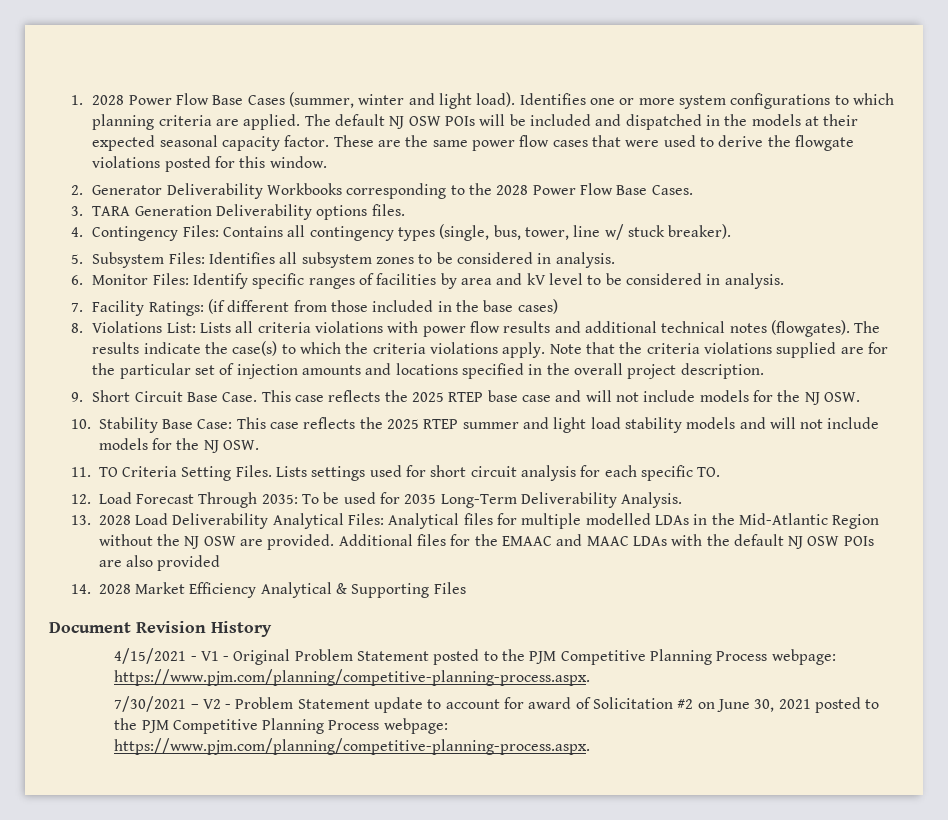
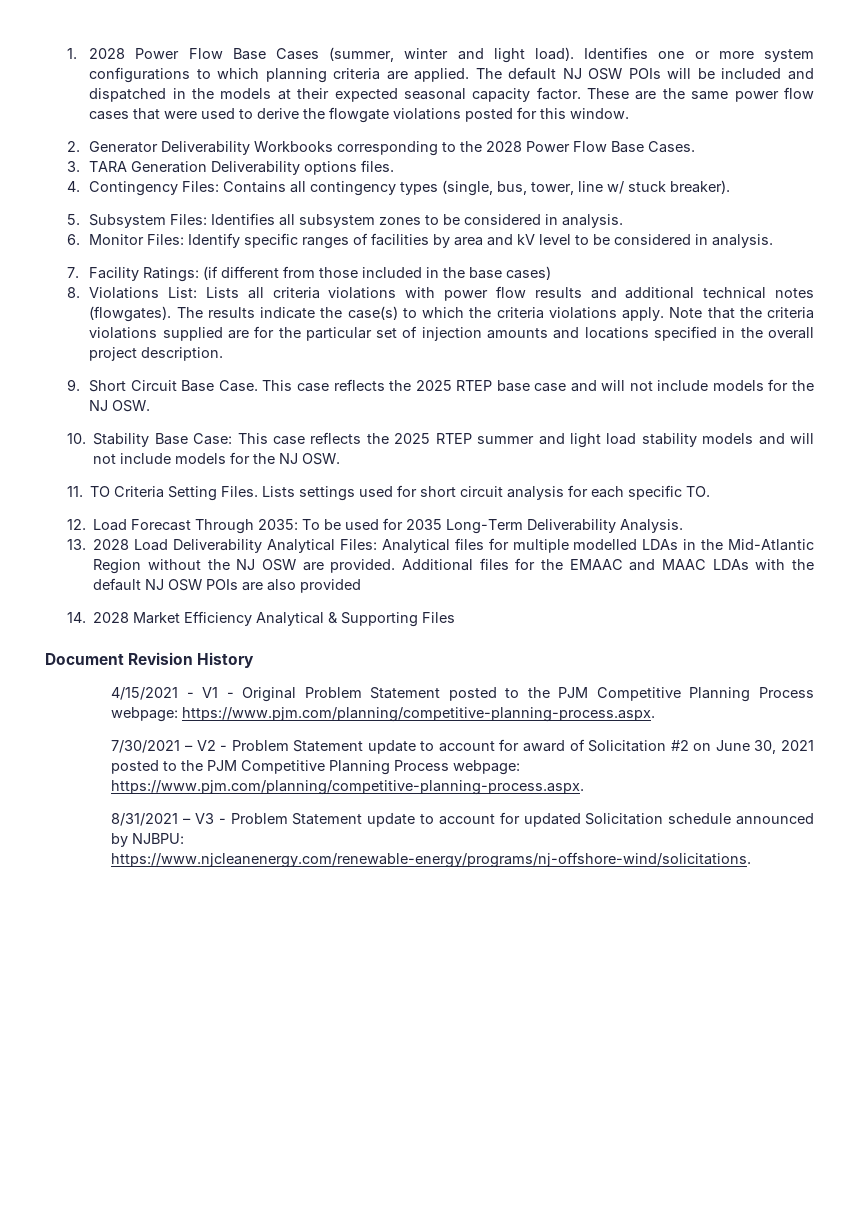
+ 8/31/2021 – V3 - Problem Statement update to account for updated Solicitation schedule announced by NJBPU: https://www.njcleanenergy.com/renewable-energy/programs/nj-offshore-wind/solicitations.

